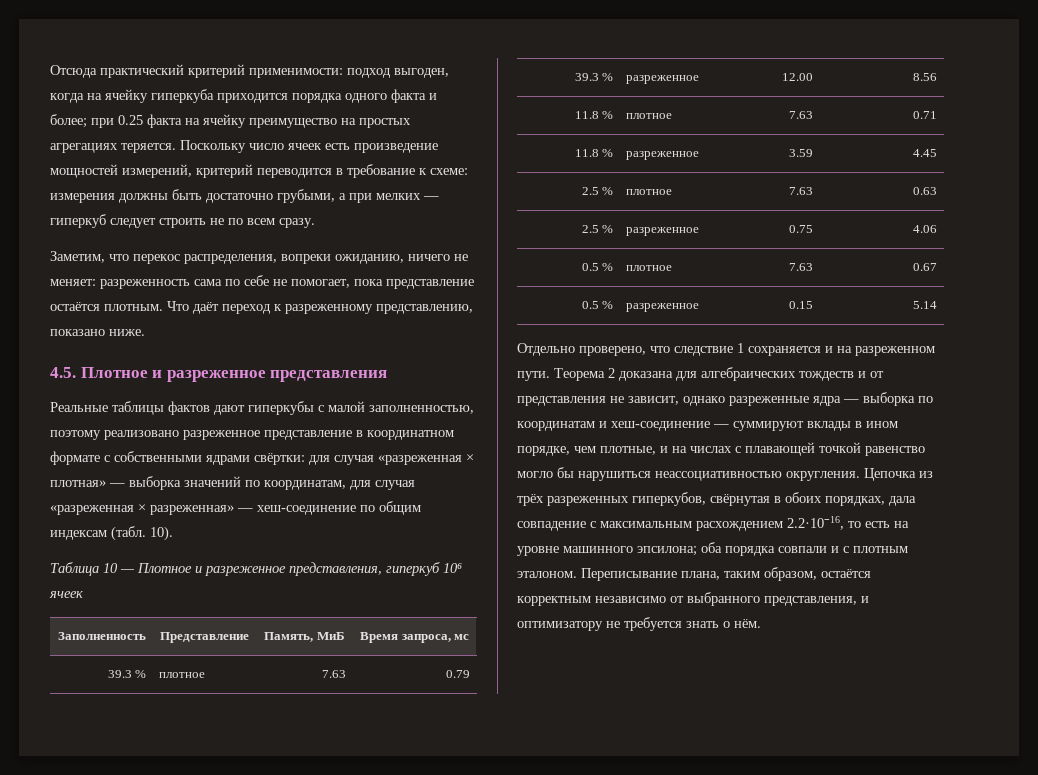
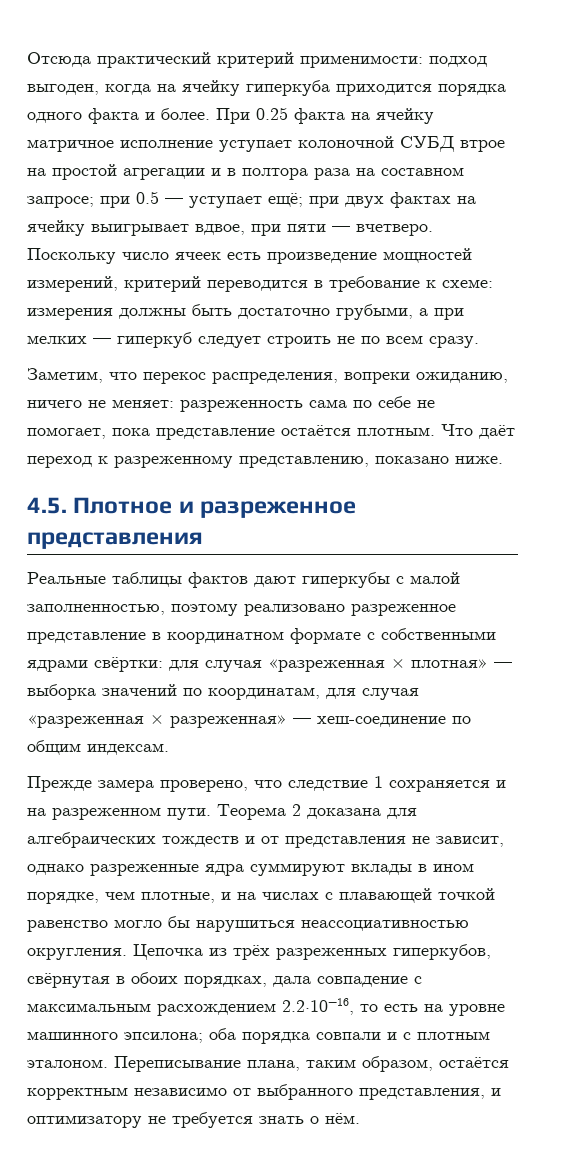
- Отсюда практический критерий применимости: подход выгоден, когда на ячейку гиперкуба приходится порядка одного факта и более; при 0.25 факта на ячейку преимущество на простых агрегациях теряется.
+ Отсюда практический критерий применимости: подход выгоден, когда на ячейку гиперкуба приходится порядка одного факта и более. При 0.25 факта на ячейку матричное исполнение уступает колоночной СУБД втрое на простой агрегации и в полтора раза на составном запросе; при 0.5 — уступает ещё; при двух фактах на ячейку выигрывает вдвое, при пяти — вчетверо.
- Реальные таблицы фактов дают гиперкубы с малой заполненностью, поэтому реализовано разреженное представление в координатном формате с собственными ядрами свёртки: для случая «разреженная × плотная» — выборка значений по координатам, для случая «разреженная × разреженная» — хеш-соединение по общим индексам (табл. 10).
- Таблица 10 — Плотное и разреженное представления, гиперкуб 10⁶ ячеек
- Заполненность | Представление | Память, МиБ | Время запроса, мс
- 39.3 % | плотное | 7.63 | 0.79
- 39.3 % | разреженное | 12.00 | 8.56
- 11.8 % | плотное | 7.63 | 0.71
- 11.8 % | разреженное | 3.59 | 4.45
- 2.5 % | плотное | 7.63 | 0.63
- 2.5 % | разреженное | 0.75 | 4.06
- 0.5 % | плотное | 7.63 | 0.67
- 0.5 % | разреженное | 0.15 | 5.14
- Отдельно проверено, что следствие 1 сохраняется и на разреженном пути.
+ Реальные таблицы фактов дают гиперкубы с малой заполненностью, поэтому реализовано разреженное представление в координатном формате с собственными ядрами свёртки: для случая «разреженная × плотная» — выборка значений по координатам, для случая «разреженная × разреженная» — хеш-соединение по общим индексам.
+ Прежде замера проверено, что следствие 1 сохраняется и на разреженном пути.
- Теорема 2 доказана для алгебраических тождеств и от представления не зависит, однако разреженные ядра — выборка по координатам и хеш-соединение — суммируют вклады в ином порядке, чем плотные, и на числах с плавающей точкой равенство могло бы нарушиться неассоциативностью округления.
+ Теорема 2 доказана для алгебраических тождеств и от представления не зависит, однако разреженные ядра суммируют вклады в ином порядке, чем плотные, и на числах с плавающей точкой равенство могло бы нарушиться неассоциативностью округления.

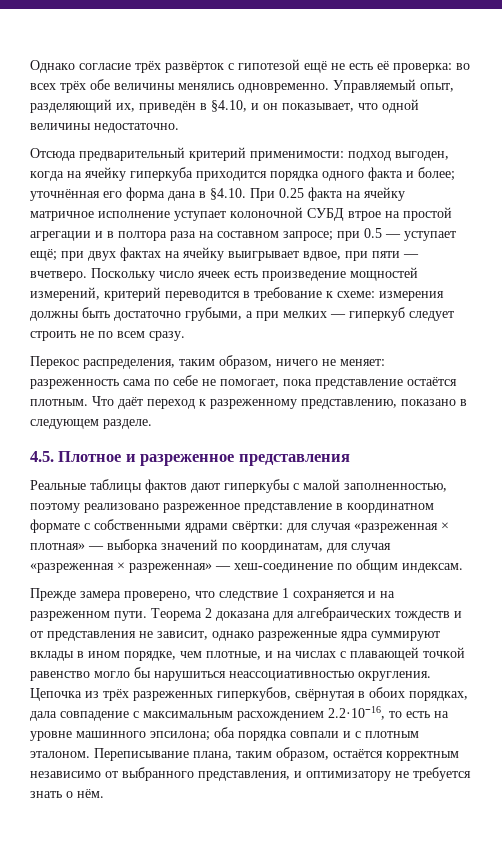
- Отсюда практический критерий применимости: подход выгоден, когда на ячейку гиперкуба приходится порядка одного факта и более. При 0.25 факта на ячейку матричное исполнение уступает колоночной СУБД втрое на простой агрегации и в полтора раза на составном запросе; при 0.5 — уступает ещё; при двух фактах на ячейку выигрывает вдвое, при пяти — вчетверо.
+ Однако согласие трёх развёрток с гипотезой ещё не есть её проверка: во всех трёх обе величины менялись одновременно. Управляемый опыт, разделяющий их, приведён в §4.10, и он показывает, что одной величины недостаточно.
+ Отсюда предварительный критерий применимости: подход выгоден, когда на ячейку гиперкуба приходится порядка одного факта и более; уточнённая его форма дана в §4.10. При 0.25 факта на ячейку матричное исполнение уступает колоночной СУБД втрое на простой агрегации и в полтора раза на составном запросе; при 0.5 — уступает ещё; при двух фактах на ячейку выигрывает вдвое, при пяти — вчетверо.
- Заметим, что перекос распределения, вопреки ожиданию, ничего не меняет: разреженность сама по себе не помогает, пока представление остаётся плотным.
+ Перекос распределения, таким образом, ничего не меняет: разреженность сама по себе не помогает, пока представление остаётся плотным.
- Что даёт переход к разреженному представлению, показано ниже.
+ Что даёт переход к разреженному представлению, показано в следующем разделе.

